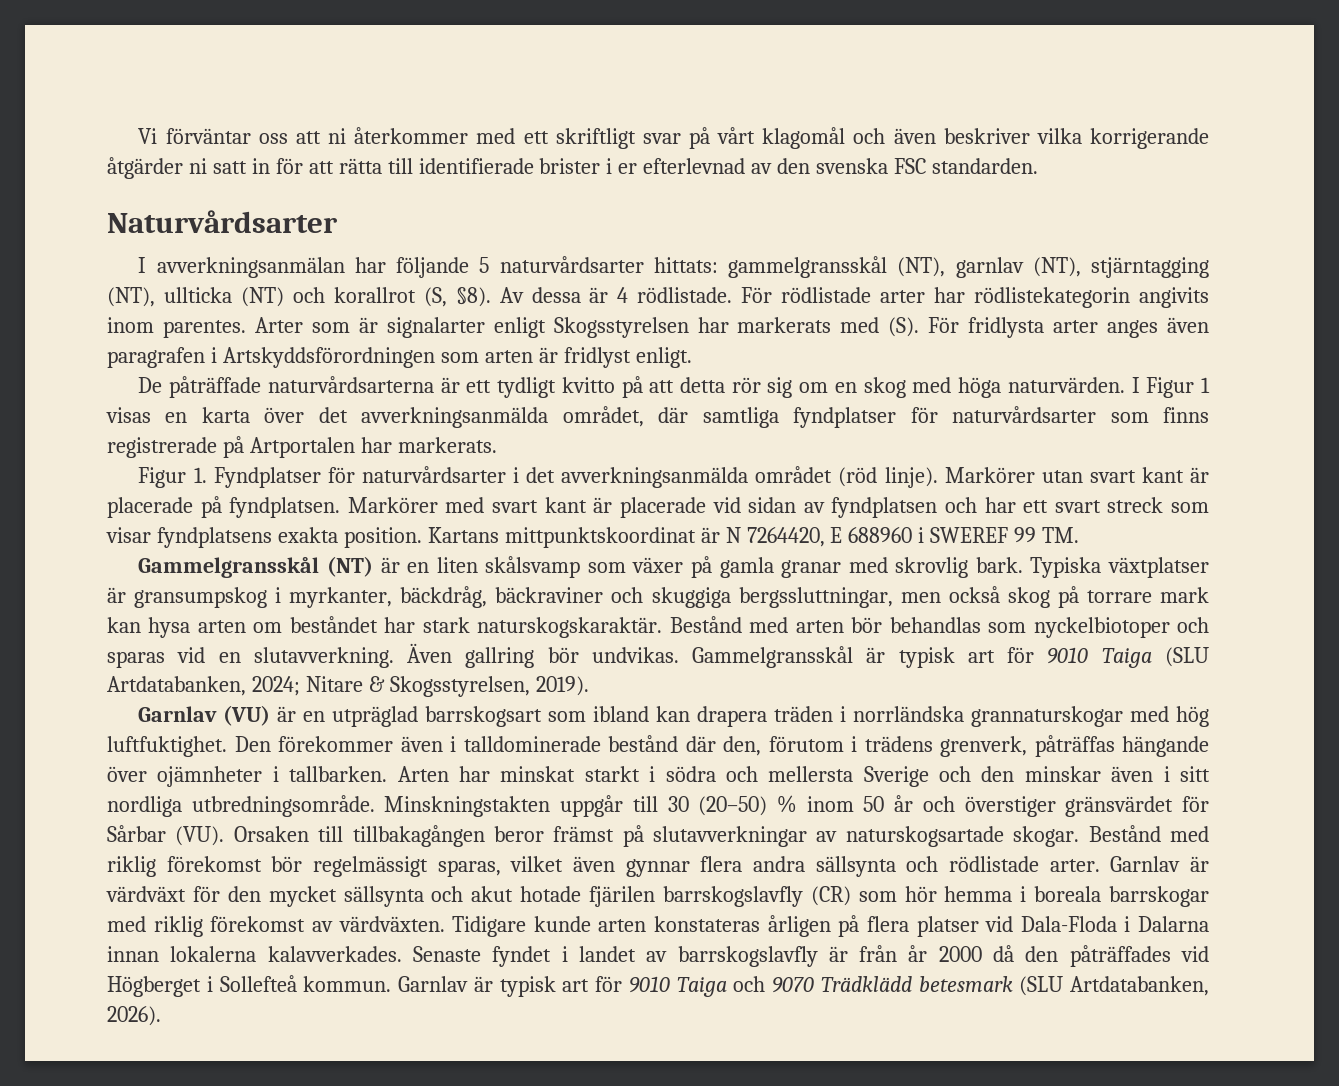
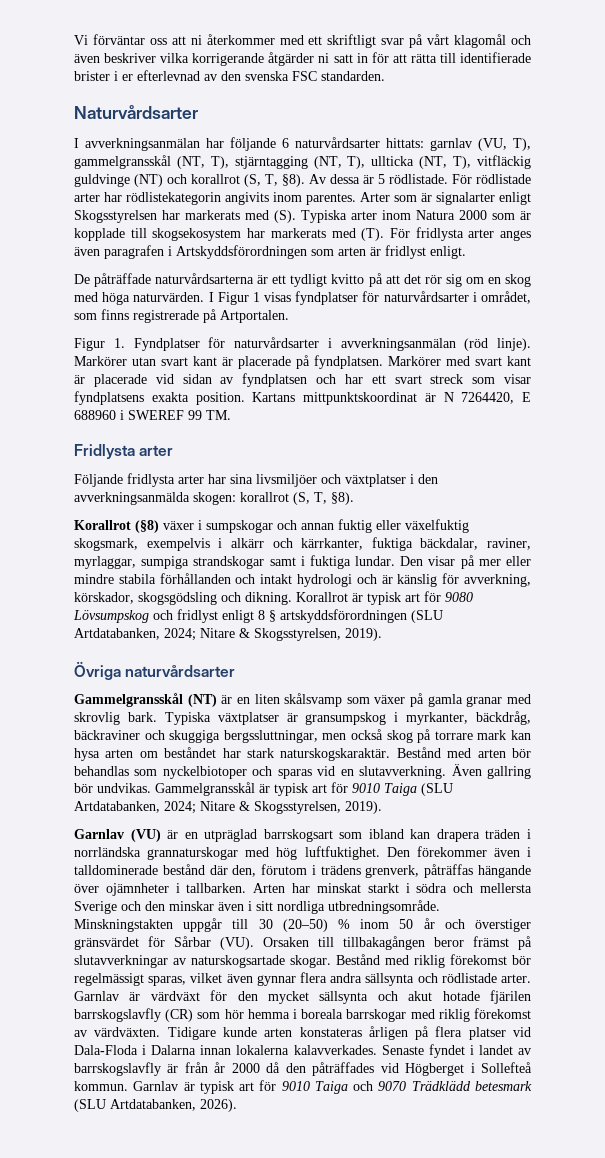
- I avverkningsanmälan har följande 5 naturvårdsarter hittats: gammelgransskål (NT), garnlav (NT), stjärntagging (NT), ullticka (NT) och korallrot (S, §8).
+ I avverkningsanmälan har följande 6 naturvårdsarter hittats: garnlav (VU, T), gammelgransskål (NT, T), stjärntagging (NT, T), ullticka (NT, T), vitfläckig guldvinge (NT) och korallrot (S, T, §8).
- Av dessa är 4 rödlistade.
+ Av dessa är 5 rödlistade.
- Arter som är signalarter enligt Skogsstyrelsen har markerats med (S). För fridlysta arter anges även paragrafen i Artskyddsförordningen som arten är fridlyst enligt.
+ Arter som är signalarter enligt Skogsstyrelsen har markerats med (S). Typiska arter inom Natura 2000 som är kopplade till skogsekosystem har markerats med (T). För fridlysta arter anges även paragrafen i Artskyddsförordningen som arten är fridlyst enligt.
- De påträffade naturvårdsarterna är ett tydligt kvitto på att detta rör sig om en skog med höga naturvärden.
+ De påträffade naturvårdsarterna är ett tydligt kvitto på att det rör sig om en skog med höga naturvärden.
- I Figur 1 visas en karta över det avverkningsanmälda området, där samtliga fyndplatser för naturvårdsarter som finns registrerade på Artportalen har markerats.
+ I Figur 1 visas fyndplatser för naturvårdsarter i området, som finns registrerade på Artportalen.
- Figur 1. Fyndplatser för naturvårdsarter i det avverkningsanmälda området (röd linje).
+ Figur 1. Fyndplatser för naturvårdsarter i avverkningsanmälan (röd linje).
+ Fridlysta arter
+ Följande fridlysta arter har sina livsmiljöer och växtplatser i den avverkningsanmälda skogen: korallrot (S, T, §8).
+ Korallrot (§8) växer i sumpskogar och annan fuktig eller växelfuktig skogsmark, exempelvis i alkärr och kärrkanter, fuktiga bäckdalar, raviner, myrlaggar, sumpiga strandskogar samt i fuktiga lundar. Den visar på mer eller mindre stabila förhållanden och intakt hydrologi och är känslig för avverkning, körskador, skogsgödsling och dikning. Korallrot är typisk art för 9080 Lövsumpskog och fridlyst enligt 8 § artskyddsförordningen (SLU Artdatabanken, 2024; Nitare & Skogsstyrelsen, 2019).
+ Övriga naturvårdsarter

